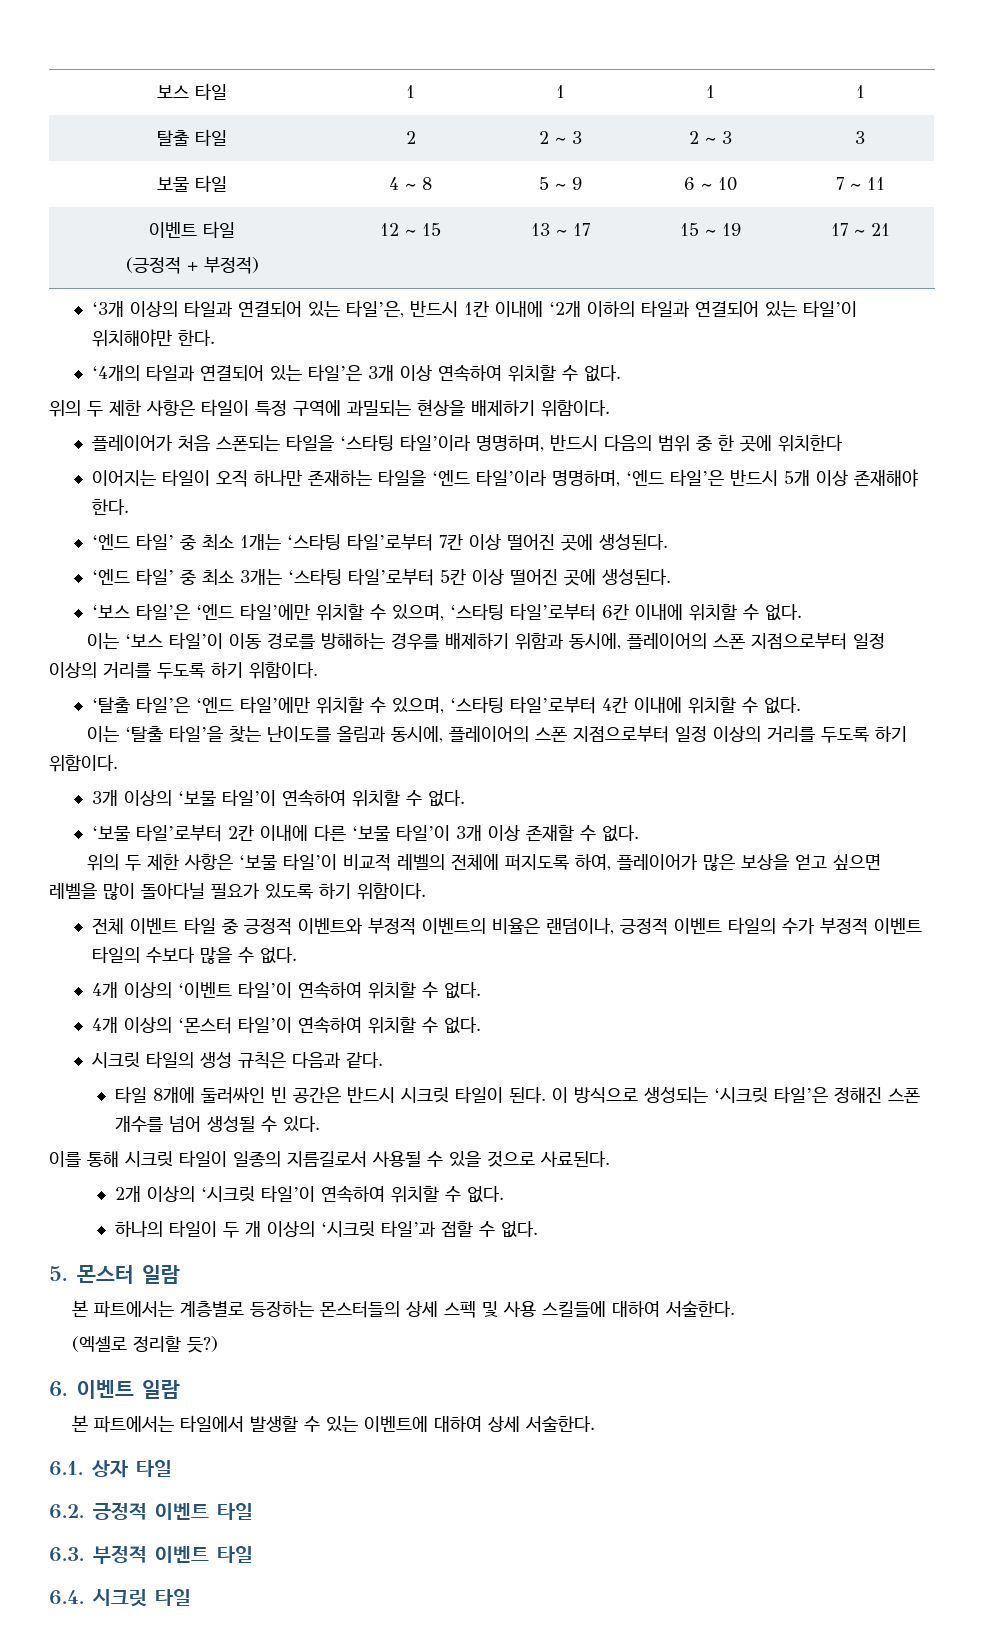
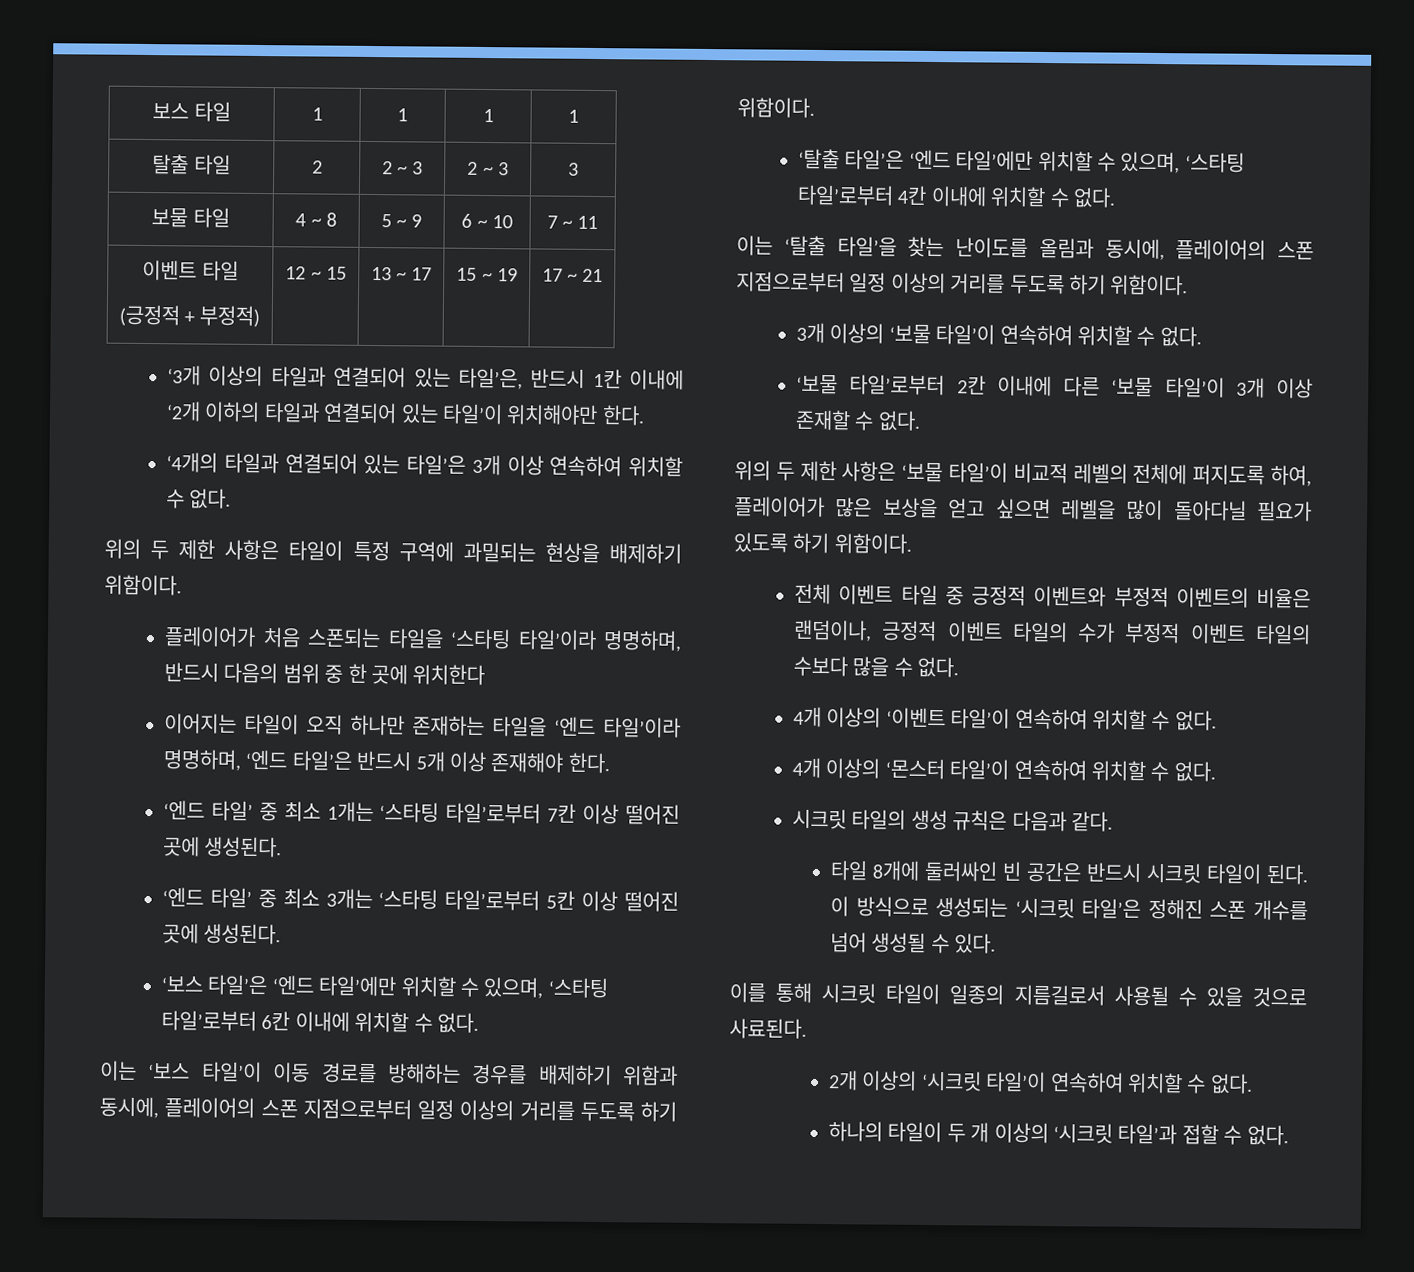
- 5. 몬스터 일람
- 본 파트에서는 계층별로 등장하는 몬스터들의 상세 스펙 및 사용 스킬들에 대하여 서술한다.
- (엑셀로 정리할 듯?)
- 6. 이벤트 일람
- 본 파트에서는 타일에서 발생할 수 있는 이벤트에 대하여 상세 서술한다.
- 6.1. 상자 타일
- 6.2. 긍정적 이벤트 타일
- 6.3. 부정적 이벤트 타일
- 6.4. 시크릿 타일

